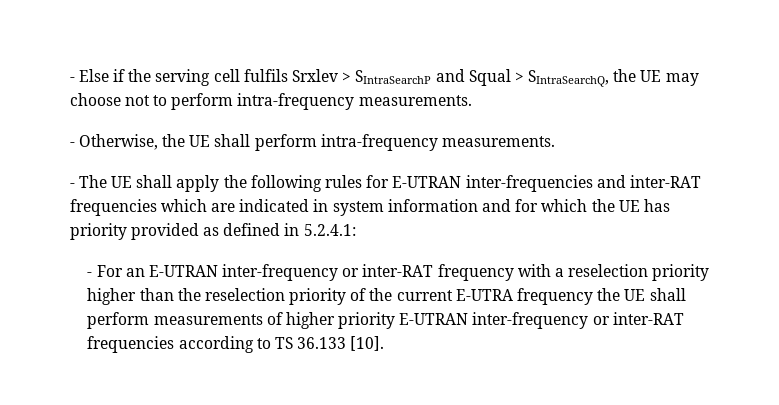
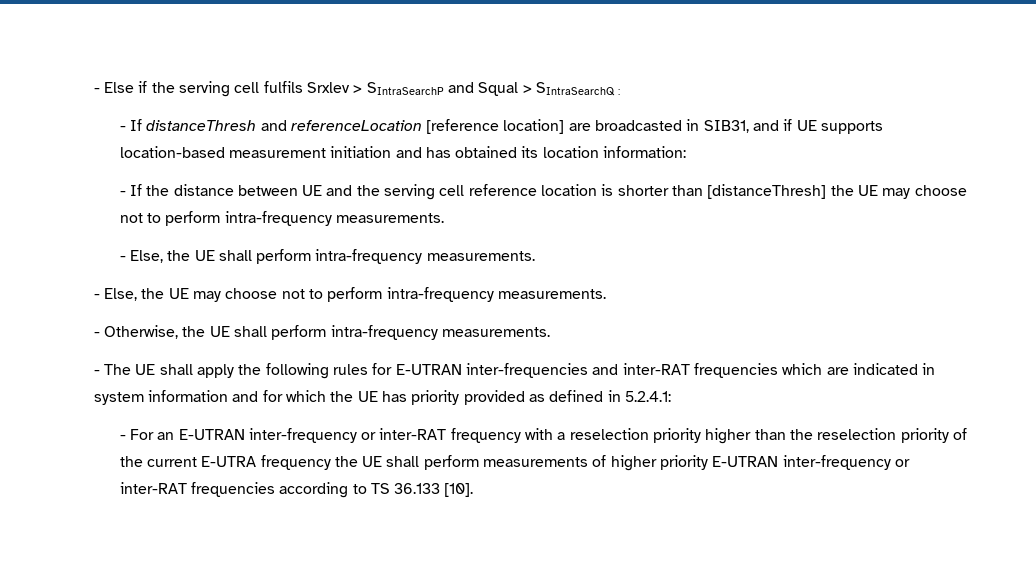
- - Else if the serving cell fulfils Srxlev > SIntraSearchP and Squal > SIntraSearchQ, the UE may choose not to perform intra-frequency measurements.
+ - Else if the serving cell fulfils Srxlev > SIntraSearchP and Squal > SIntraSearchQ :
+ - If distanceThresh and referenceLocation [reference location] are broadcasted in SIB31, and if UE supports location-based measurement initiation and has obtained its location information:
+ - If the distance between UE and the serving cell reference location is shorter than [distanceThresh] the UE may choose not to perform intra-frequency measurements.
+ - Else, the UE shall perform intra-frequency measurements.
+ - Else, the UE may choose not to perform intra-frequency measurements.

